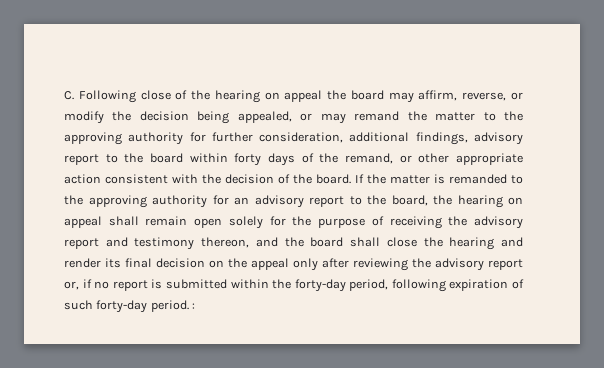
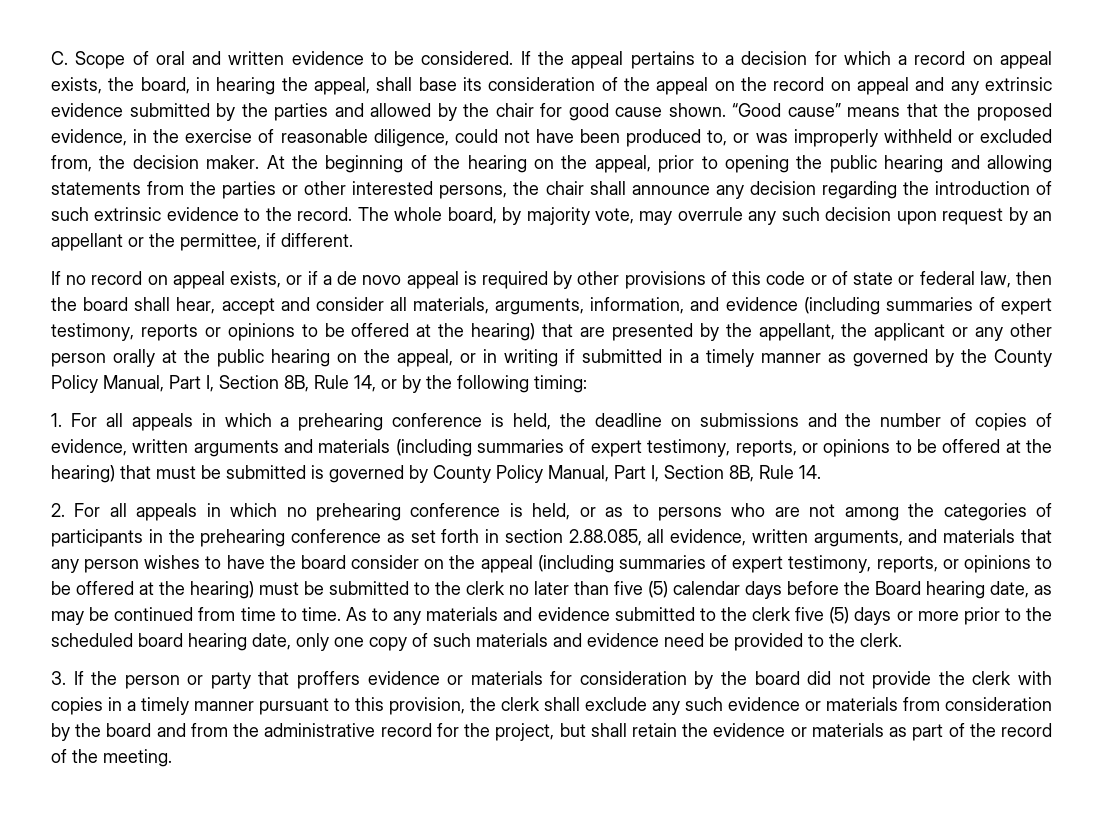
- C. Following close of the hearing on appeal the board may affirm, reverse, or modify the decision being appealed, or may remand the matter to the approving authority for further consideration, additional findings, advisory report to the board within forty days of the remand, or other appropriate action consistent with the decision of the board. If the matter is remanded to the approving authority for an advisory report to the board, the hearing on appeal shall remain open solely for the purpose of receiving the advisory report and testimony thereon, and the board shall close the hearing and render its final decision on the appeal only after reviewing the advisory report or, if no report is submitted within the forty-day period, following expiration of such forty-day period. :
+ C. Scope of oral and written evidence to be considered. If the appeal pertains to a decision for which a record on appeal exists, the board, in hearing the appeal, shall base its consideration of the appeal on the record on appeal and any extrinsic evidence submitted by the parties and allowed by the chair for good cause shown. “Good cause” means that the proposed evidence, in the exercise of reasonable diligence, could not have been produced to, or was improperly withheld or excluded from, the decision maker. At the beginning of the hearing on the appeal, prior to opening the public hearing and allowing statements from the parties or other interested persons, the chair shall announce any decision regarding the introduction of such extrinsic evidence to the record. The whole board, by majority vote, may overrule any such decision upon request by an appellant or the permittee, if different.
+ If no record on appeal exists, or if a de novo appeal is required by other provisions of this code or of state or federal law, then the board shall hear, accept and consider all materials, arguments, information, and evidence (including summaries of expert testimony, reports or opinions to be offered at the hearing) that are presented by the appellant, the applicant or any other person orally at the public hearing on the appeal, or in writing if submitted in a timely manner as governed by the County Policy Manual, Part I, Section 8B, Rule 14, or by the following timing:
+ 1. For all appeals in which a prehearing conference is held, the deadline on submissions and the number of copies of evidence, written arguments and materials (including summaries of expert testimony, reports, or opinions to be offered at the hearing) that must be submitted is governed by County Policy Manual, Part I, Section 8B, Rule 14.
+ 2. For all appeals in which no prehearing conference is held, or as to persons who are not among the categories of participants in the prehearing conference as set forth in section 2.88.085, all evidence, written arguments, and materials that any person wishes to have the board consider on the appeal (including summaries of expert testimony, reports, or opinions to be offered at the hearing) must be submitted to the clerk no later than five (5) calendar days before the Board hearing date, as may be continued from time to time. As to any materials and evidence submitted to the clerk five (5) days or more prior to the scheduled board hearing date, only one copy of such materials and evidence need be provided to the clerk.
+ 3. If the person or party that proffers evidence or materials for consideration by the board did not provide the clerk with copies in a timely manner pursuant to this provision, the clerk shall exclude any such evidence or materials from consideration by the board and from the administrative record for the project, but shall retain the evidence or materials as part of the record of the meeting.

